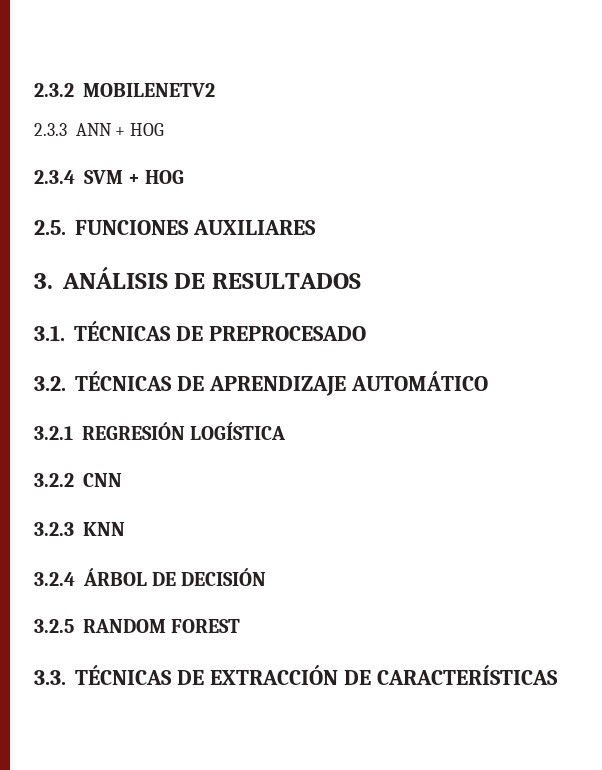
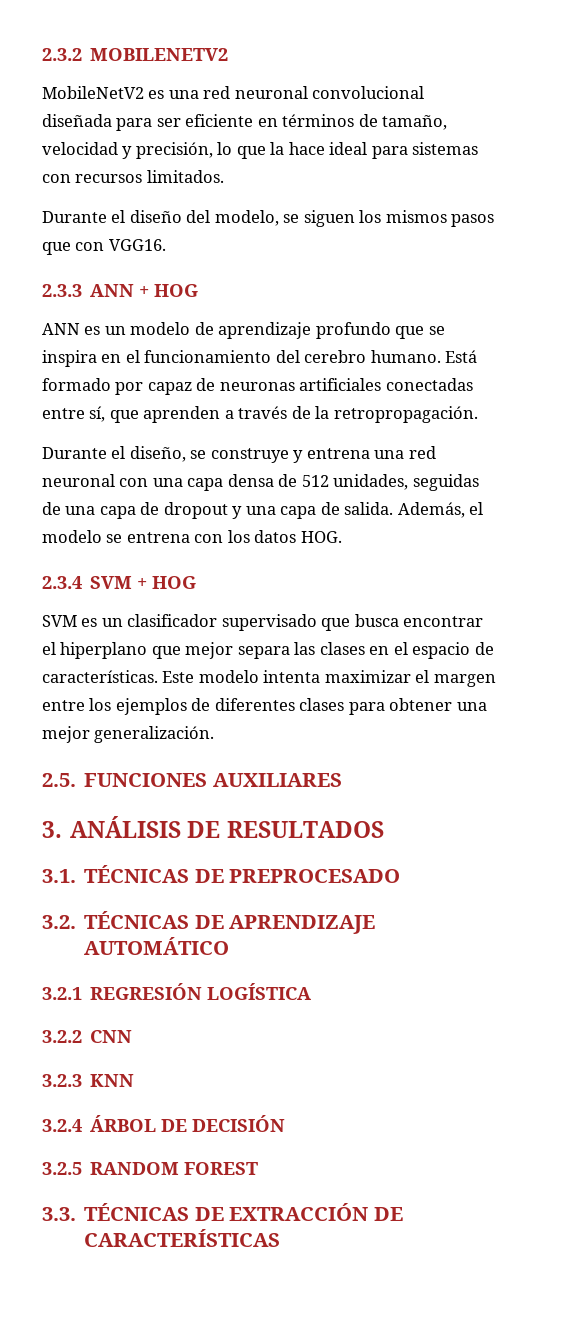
+ MobileNetV2 es una red neuronal convolucional diseñada para ser eficiente en términos de tamaño, velocidad y precisión, lo que la hace ideal para sistemas con recursos limitados.
+ Durante el diseño del modelo, se siguen los mismos pasos que con VGG16.
  2.3.3 ANN + HOG
+ ANN es un modelo de aprendizaje profundo que se inspira en el funcionamiento del cerebro humano. Está formado por capaz de neuronas artificiales conectadas entre sí, que aprenden a través de la retropropagación.
+ Durante el diseño, se construye y entrena una red neuronal con una capa densa de 512 unidades, seguidas de una capa de dropout y una capa de salida. Además, el modelo se entrena con los datos HOG.
  2.3.4 SVM + HOG
+ SVM es un clasificador supervisado que busca encontrar el hiperplano que mejor separa las clases en el espacio de características. Este modelo intenta maximizar el margen entre los ejemplos de diferentes clases para obtener una mejor generalización.

